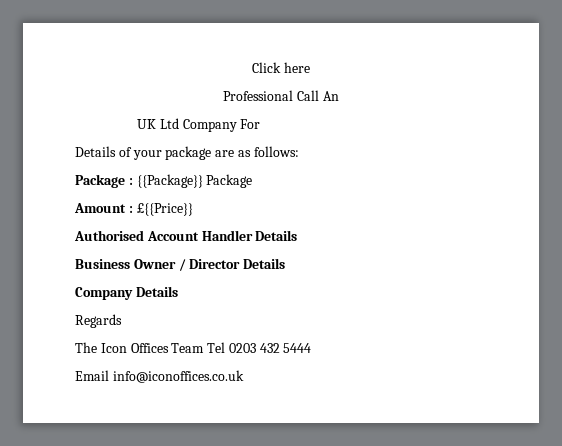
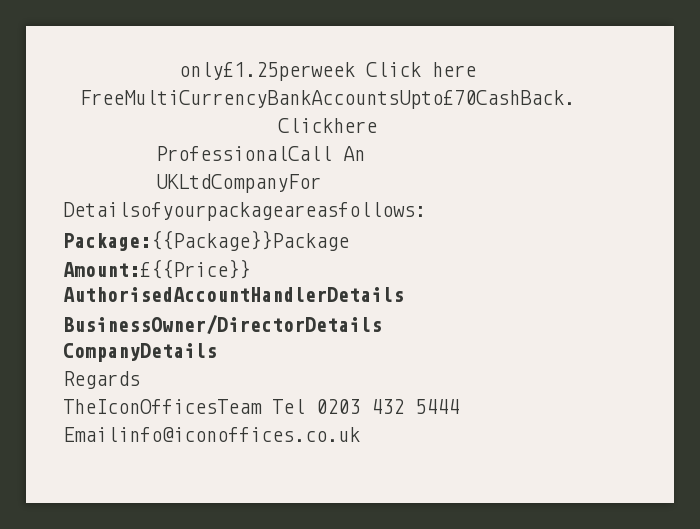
- Click here
+ only£1.25perweek Click here
- Professional Call An
- UK Ltd Company For
- Details of your package are as follows:
- Package : {{Package}} Package
- Amount : £{{Price}}
- Authorised Account Handler Details
- Business Owner / Director Details
- Company Details
+ FreeMultiCurrencyBankAccountsUpto£70CashBack.
+ Clickhere
+ ProfessionalCall An
+ UKLtdCompanyFor
+ Detailsofyourpackageareasfollows:
+ Package:{{Package}}Package
+ Amount:£{{Price}}
+ AuthorisedAccountHandlerDetails
+ BusinessOwner/DirectorDetails
+ CompanyDetails
  Regards
- The Icon Offices Team Tel 0203 432 5444
+ TheIconOfficesTeam Tel 0203 432 5444
- Email info@iconoffices.co.uk
+ Emailinfo@iconoffices.co.uk

